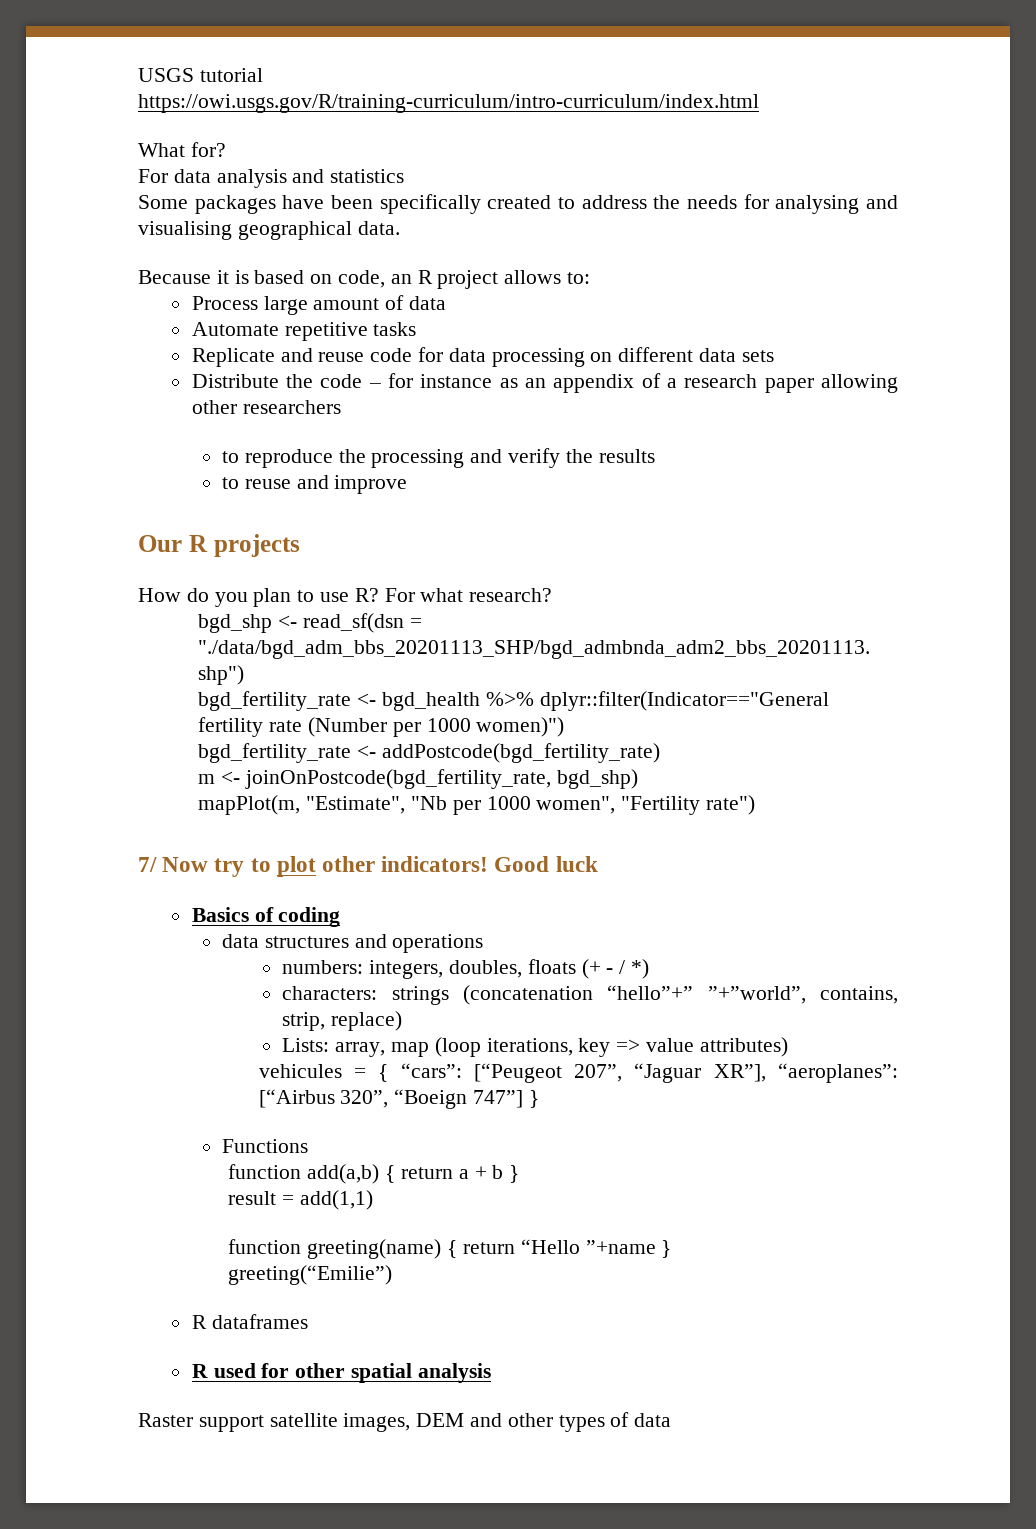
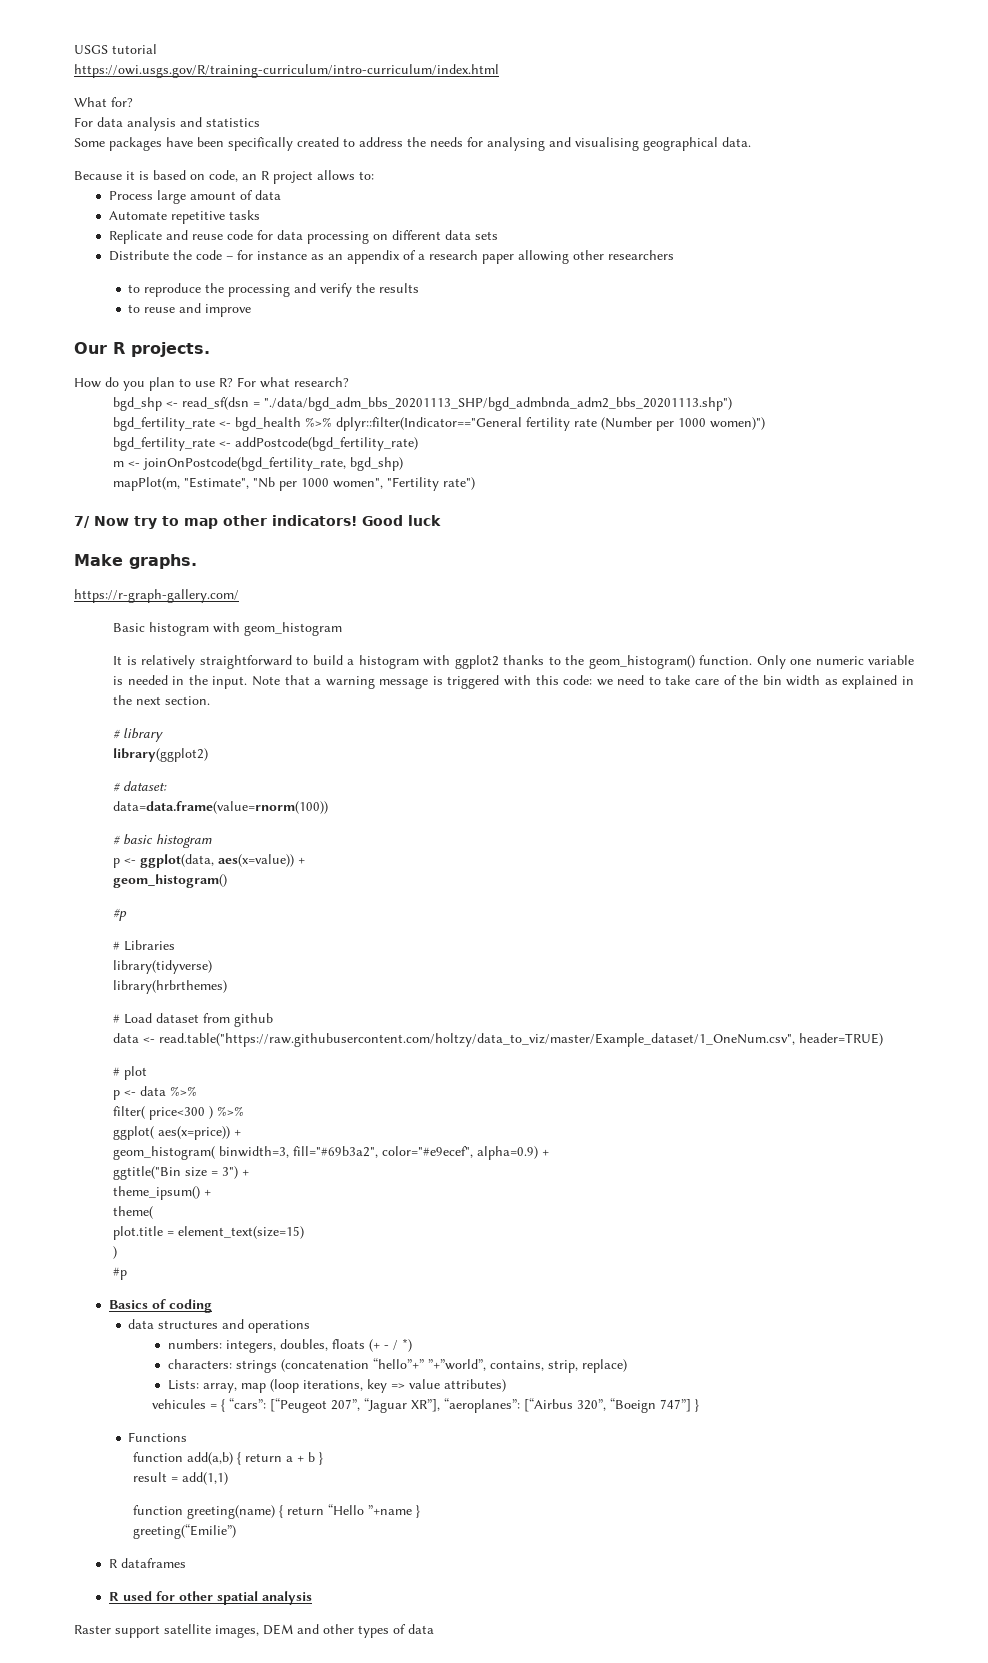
- Our R projects
+ Our R projects.
- 7/ Now try to plot other indicators!
+ 7/ Now try to map other indicators!
+ Make graphs.
+ https://r-graph-gallery.com/
+ Basic histogram with geom_histogram
+ It is relatively straightforward to build a histogram with ggplot2 thanks to the geom_histogram() function. Only one numeric variable is needed in the input. Note that a warning message is triggered with this code: we need to take care of the bin width as explained in the next section.
+ # library
+ library(ggplot2)
+ # dataset:
+ data=data.frame(value=rnorm(100))
+ # basic histogram
+ p <- ggplot(data, aes(x=value)) +
+ geom_histogram()
+ #p
+ # Libraries
+ library(tidyverse)
+ library(hrbrthemes)
+ # Load dataset from github
+ data <- read.table("https://raw.githubusercontent.com/holtzy/data_to_viz/master/Example_dataset/1_OneNum.csv", header=TRUE)
+ # plot
+ p <- data %>%
+ filter( price<300 ) %>%
+ ggplot( aes(x=price)) +
+ geom_histogram( binwidth=3, fill="#69b3a2", color="#e9ecef", alpha=0.9) +
+ ggtitle("Bin size = 3") +
+ theme_ipsum() +
+ theme(
+ plot.title = element_text(size=15)
+ )
+ #p

